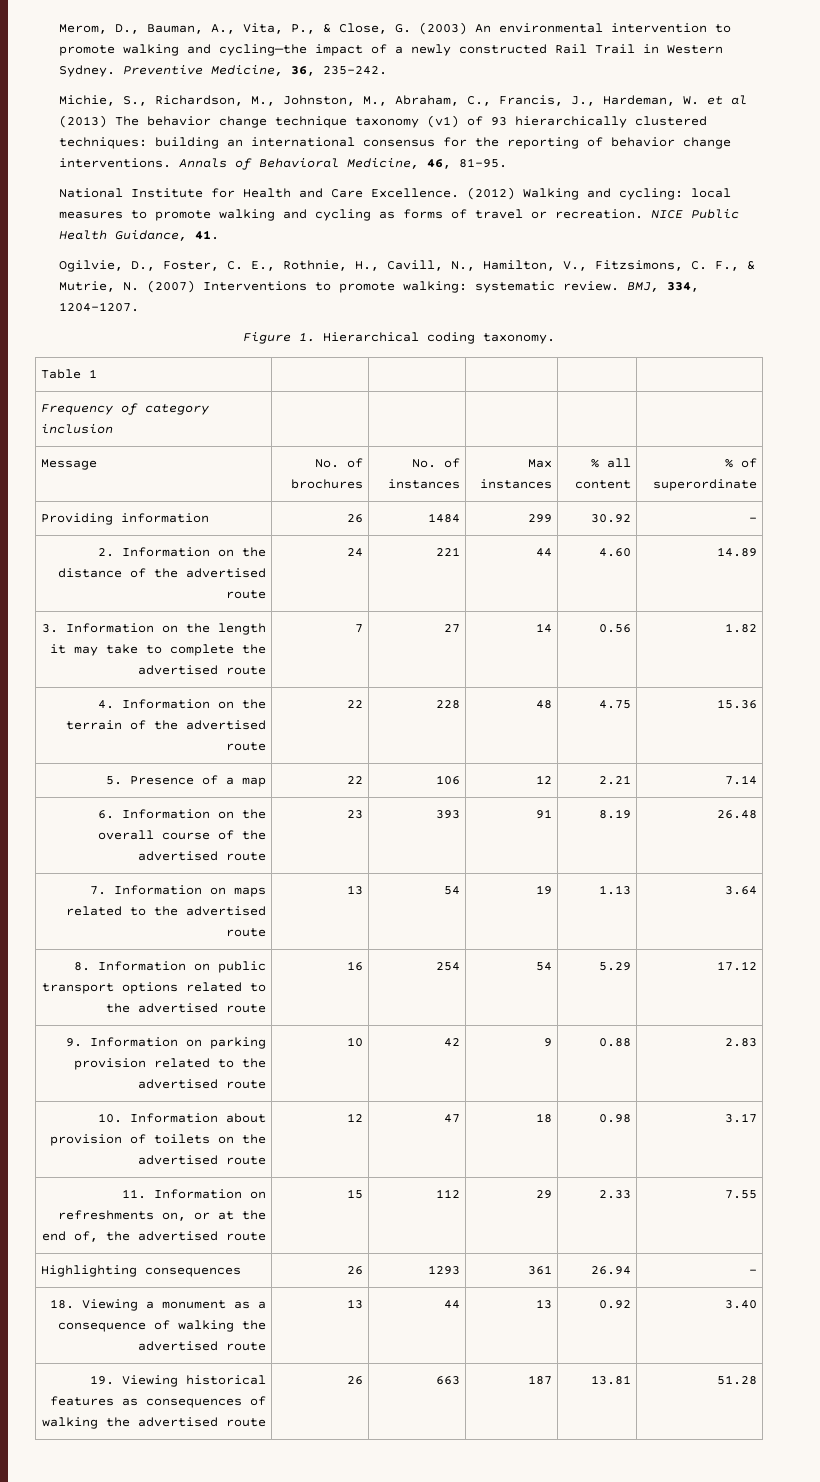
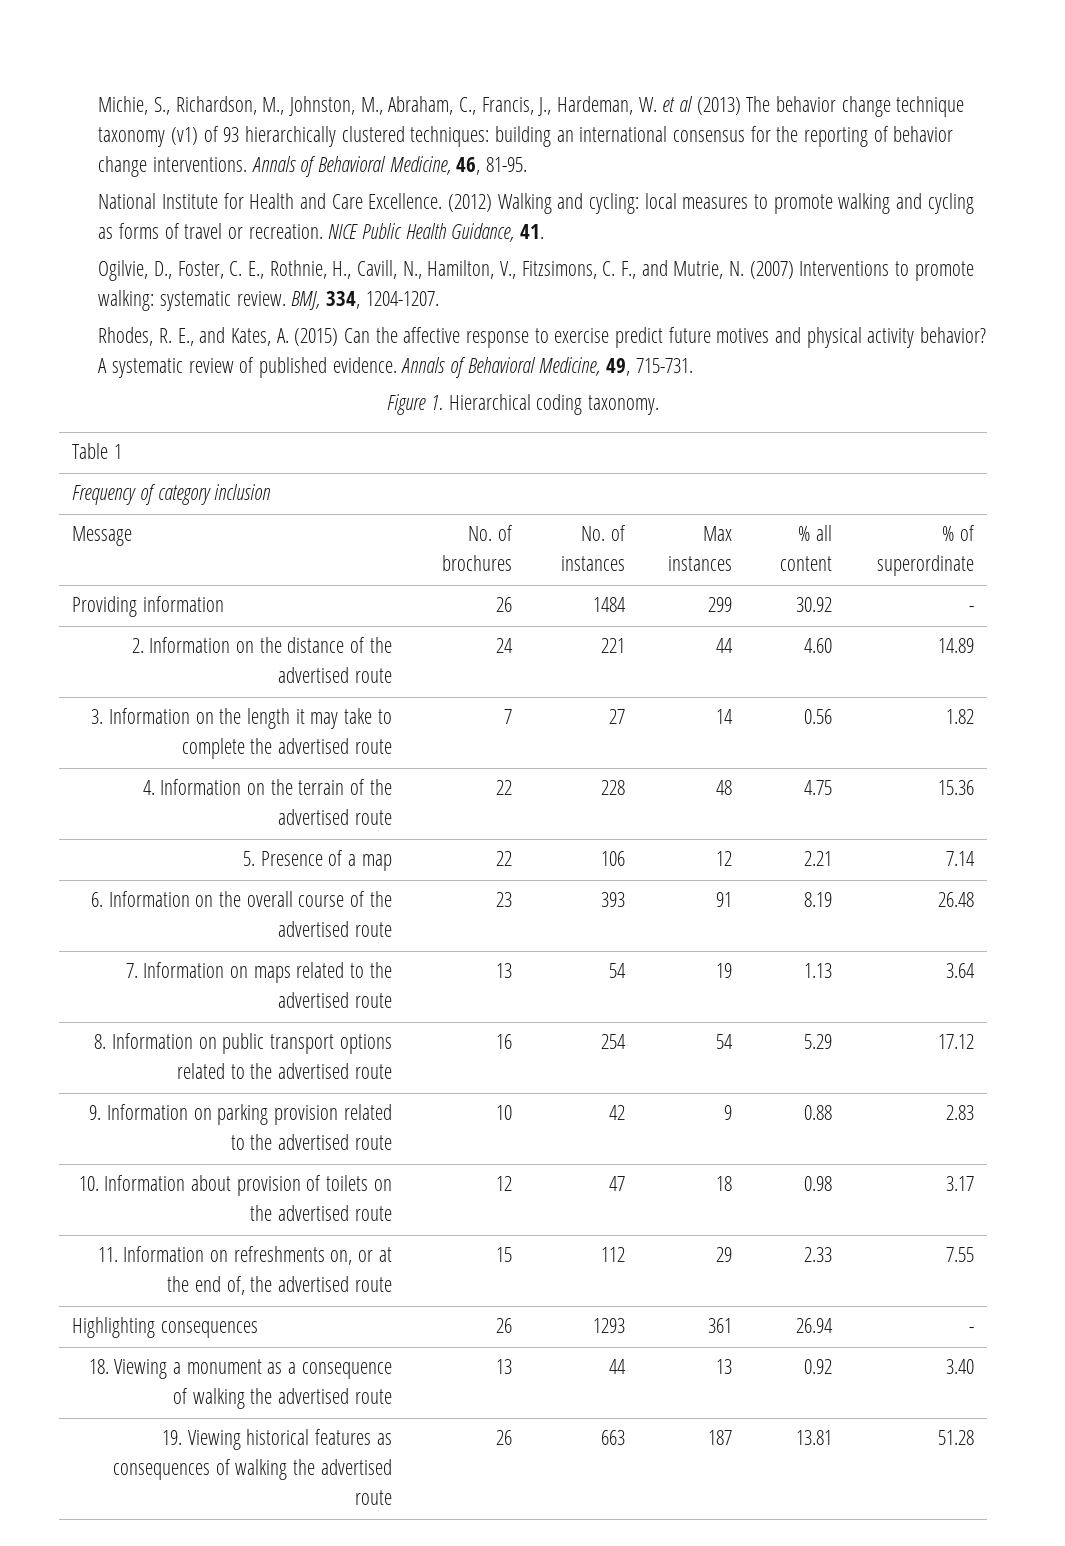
- Merom, D., Bauman, A., Vita, P., & Close, G. (2003) An environmental intervention to promote walking and cycling—the impact of a newly constructed Rail Trail in Western Sydney. Preventive Medicine, 36, 235-242.
- Ogilvie, D., Foster, C. E., Rothnie, H., Cavill, N., Hamilton, V., Fitzsimons, C. F., & Mutrie, N. (2007) Interventions to promote walking: systematic review.
+ Ogilvie, D., Foster, C. E., Rothnie, H., Cavill, N., Hamilton, V., Fitzsimons, C. F., and Mutrie, N. (2007) Interventions to promote walking: systematic review.
+ Rhodes, R. E., and Kates, A. (2015) Can the affective response to exercise predict future motives and physical activity behavior? A systematic review of published evidence. Annals of Behavioral Medicine, 49, 715-731.

